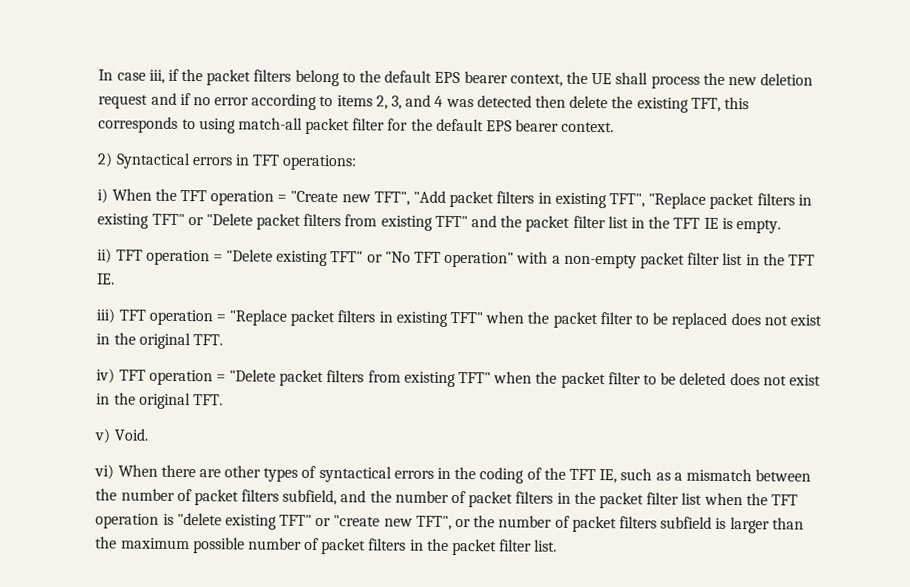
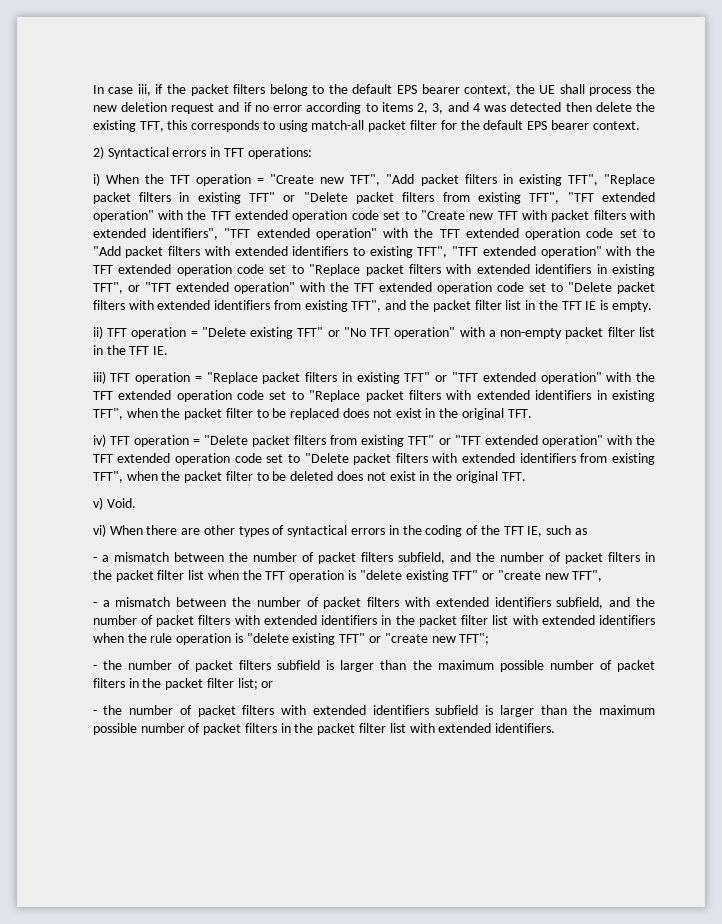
- i) When the TFT operation = "Create new TFT", "Add packet filters in existing TFT", "Replace packet filters in existing TFT" or "Delete packet filters from existing TFT" and the packet filter list in the TFT IE is empty.
+ i) When the TFT operation = "Create new TFT", "Add packet filters in existing TFT", "Replace packet filters in existing TFT" or "Delete packet filters from existing TFT", "TFT extended operation" with the TFT extended operation code set to "Create new TFT with packet filters with extended identifiers", "TFT extended operation" with the TFT extended operation code set to "Add packet filters with extended identifiers to existing TFT", "TFT extended operation" with the TFT extended operation code set to "Replace packet filters with extended identifiers in existing TFT", or "TFT extended operation" with the TFT extended operation code set to "Delete packet filters with extended identifiers from existing TFT", and the packet filter list in the TFT IE is empty.
- iii) TFT operation = "Replace packet filters in existing TFT" when the packet filter to be replaced does not exist in the original TFT.
+ iii) TFT operation = "Replace packet filters in existing TFT" or "TFT extended operation" with the TFT extended operation code set to "Replace packet filters with extended identifiers in existing TFT", when the packet filter to be replaced does not exist in the original TFT.
- iv) TFT operation = "Delete packet filters from existing TFT" when the packet filter to be deleted does not exist in the original TFT.
+ iv) TFT operation = "Delete packet filters from existing TFT" or "TFT extended operation" with the TFT extended operation code set to "Delete packet filters with extended identifiers from existing TFT", when the packet filter to be deleted does not exist in the original TFT.
- vi) When there are other types of syntactical errors in the coding of the TFT IE, such as a mismatch between the number of packet filters subfield, and the number of packet filters in the packet filter list when the TFT operation is "delete existing TFT" or "create new TFT", or the number of packet filters subfield is larger than the maximum possible number of packet filters in the packet filter list.
+ vi) When there are other types of syntactical errors in the coding of the TFT IE, such as
+ - a mismatch between the number of packet filters subfield, and the number of packet filters in the packet filter list when the TFT operation is "delete existing TFT" or "create new TFT",
+ - a mismatch between the number of packet filters with extended identifiers subfield, and the number of packet filters with extended identifiers in the packet filter list with extended identifiers when the rule operation is "delete existing TFT" or "create new TFT";
+ - the number of packet filters subfield is larger than the maximum possible number of packet filters in the packet filter list; or
+ - the number of packet filters with extended identifiers subfield is larger than the maximum possible number of packet filters in the packet filter list with extended identifiers.

